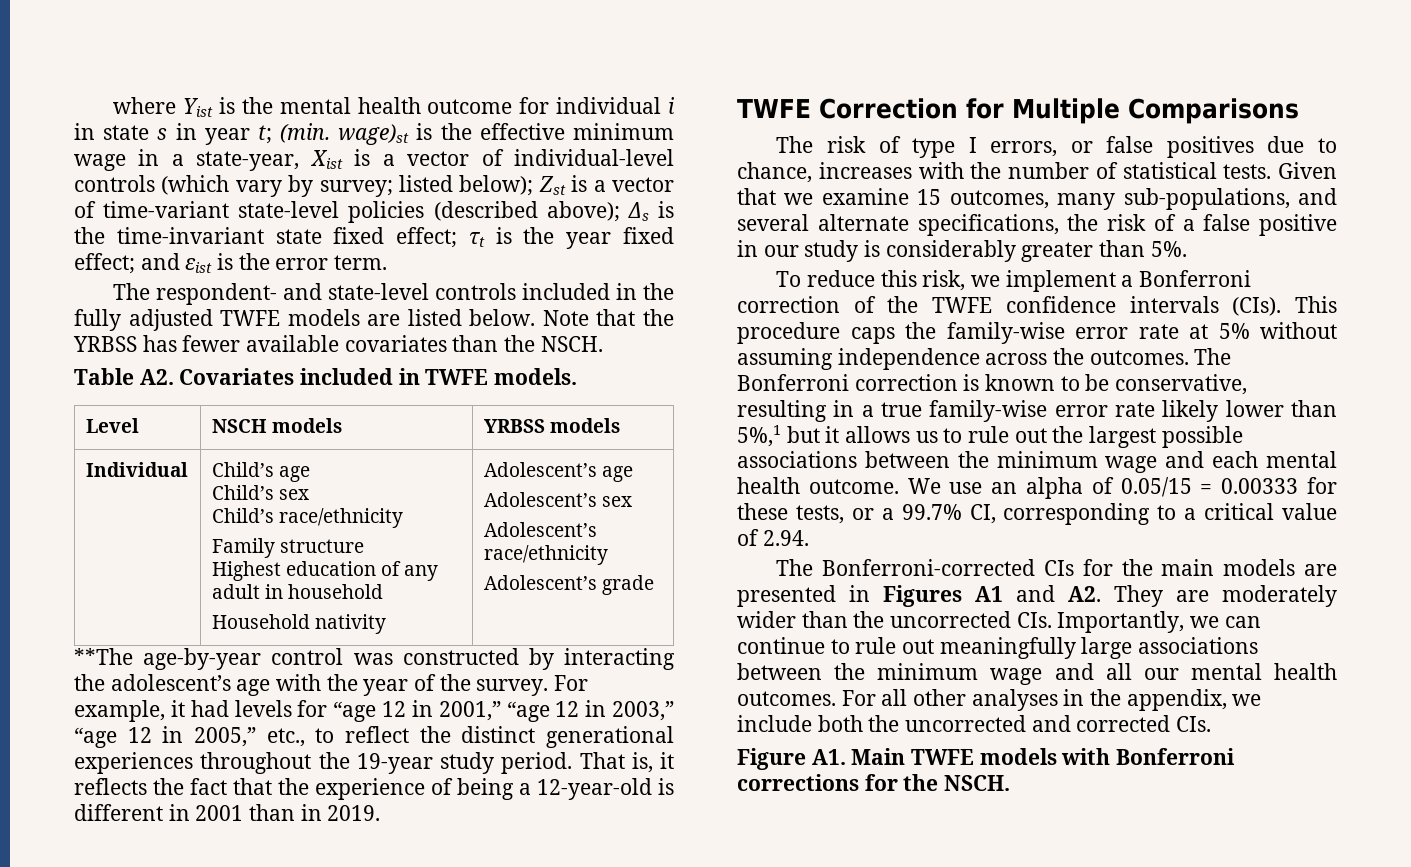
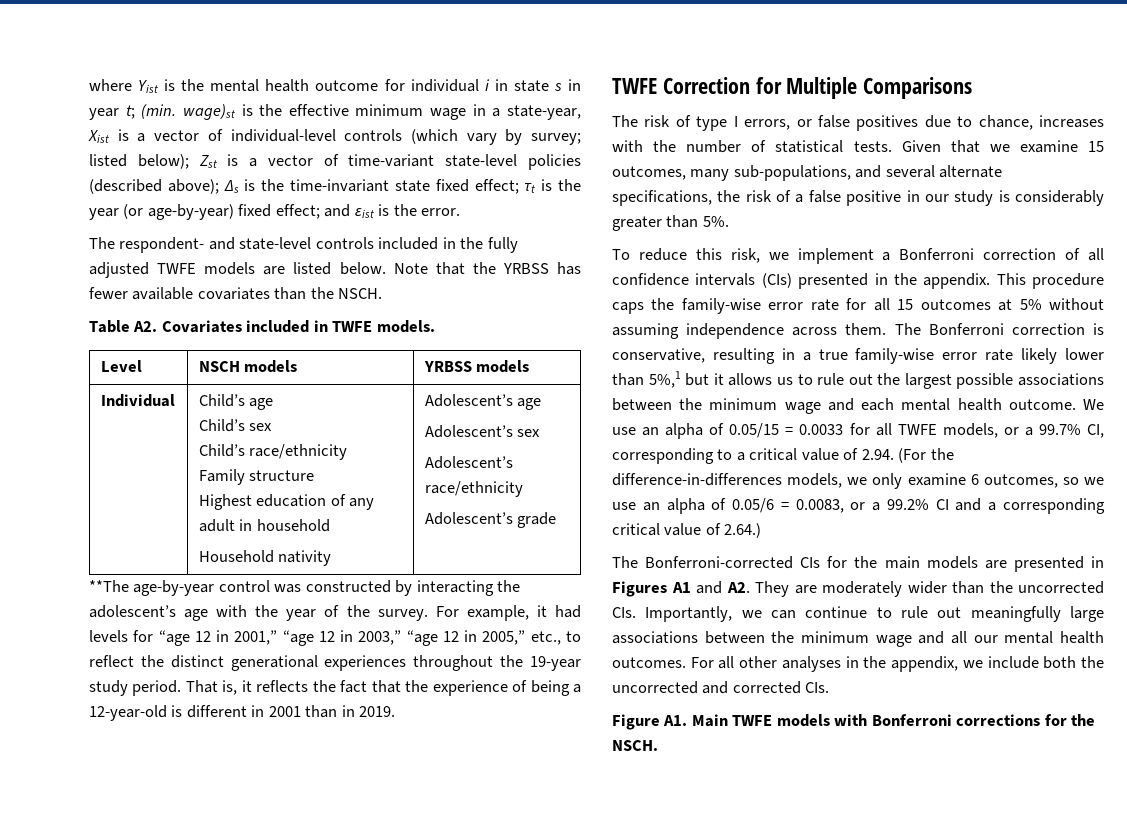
- τt is the year fixed effect;
+ τt is the year (or age-by-year) fixed effect;
- and εist is the error term.
+ and εist is the error.
- To reduce this risk, we implement a Bonferroni correction of the TWFE confidence intervals (CIs).
+ To reduce this risk, we implement a Bonferroni correction of all confidence intervals (CIs) presented in the appendix.
- This procedure caps the family-wise error rate at 5% without assuming independence across the outcomes.
+ This procedure caps the family-wise error rate for all 15 outcomes at 5% without assuming independence across them.
- The Bonferroni correction is known to be conservative, resulting in a true family-wise error rate likely lower than 5%,1 but it allows us to rule out the largest possible associations between the minimum wage and each mental health outcome.
+ The Bonferroni correction is conservative, resulting in a true family-wise error rate likely lower than 5%,1 but it allows us to rule out the largest possible associations between the minimum wage and each mental health outcome.
- We use an alpha of 0.05/15 = 0.00333 for these tests, or a 99.7% CI, corresponding to a critical value of 2.94.
+ We use an alpha of 0.05/15 = 0.0033 for all TWFE models, or a 99.7% CI, corresponding to a critical value of 2.94. (For the difference-in-differences models, we only examine 6 outcomes, so we use an alpha of 0.05/6 = 0.0083, or a 99.2% CI and a corresponding critical value of 2.64.)

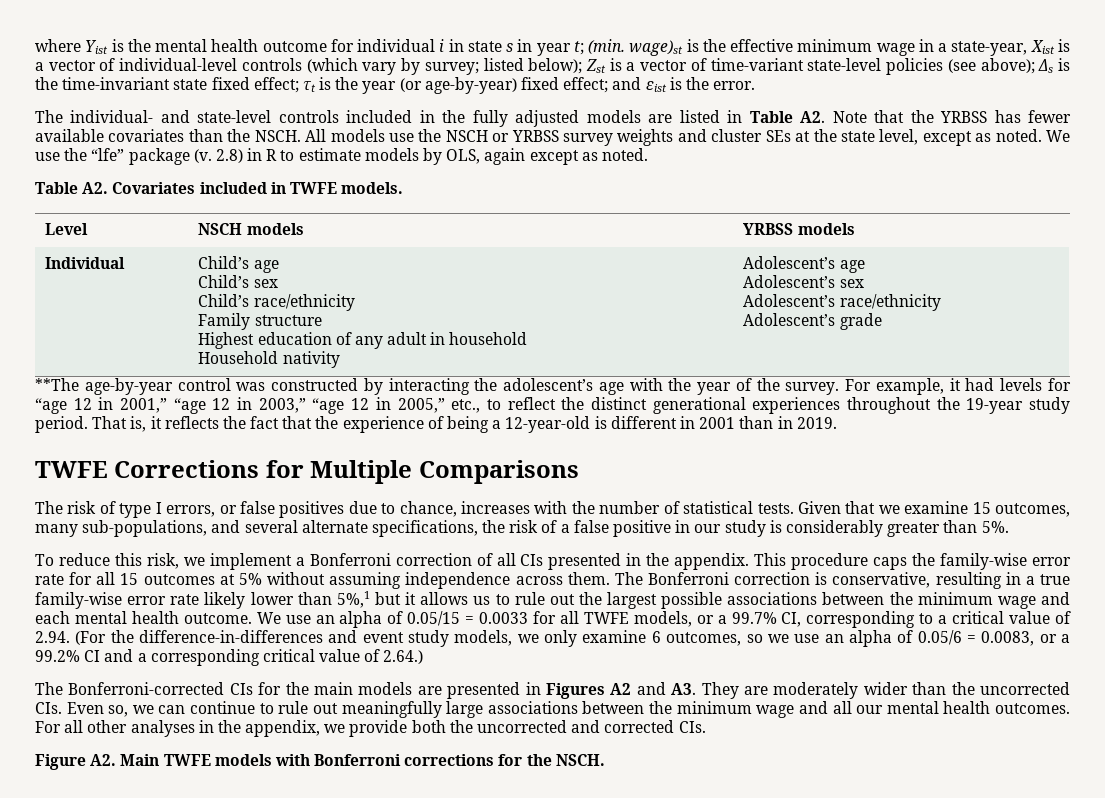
- Zst is a vector of time-variant state-level policies (described above);
+ Zst is a vector of time-variant state-level policies (see above);
- The respondent- and state-level controls included in the fully adjusted TWFE models are listed below. Note that the YRBSS has fewer available covariates than the NSCH.
+ The individual- and state-level controls included in the fully adjusted models are listed in Table A2. Note that the YRBSS has fewer available covariates than the NSCH. All models use the NSCH or YRBSS survey weights and cluster SEs at the state level, except as noted. We use the “lfe” package (v. 2.8) in R to estimate models by OLS, again except as noted.
- TWFE Correction for Multiple Comparisons
+ TWFE Corrections for Multiple Comparisons
- To reduce this risk, we implement a Bonferroni correction of all confidence intervals (CIs) presented in the appendix.
+ To reduce this risk, we implement a Bonferroni correction of all CIs presented in the appendix.
- We use an alpha of 0.05/15 = 0.0033 for all TWFE models, or a 99.7% CI, corresponding to a critical value of 2.94. (For the difference-in-differences models, we only examine 6 outcomes, so we use an alpha of 0.05/6 = 0.0083, or a 99.2% CI and a corresponding critical value of 2.64.)
+ We use an alpha of 0.05/15 = 0.0033 for all TWFE models, or a 99.7% CI, corresponding to a critical value of 2.94. (For the difference-in-differences and event study models, we only examine 6 outcomes, so we use an alpha of 0.05/6 = 0.0083, or a 99.2% CI and a corresponding critical value of 2.64.)
- The Bonferroni-corrected CIs for the main models are presented in Figures A1 and A2. They are moderately wider than the uncorrected CIs. Importantly, we can continue to rule out meaningfully large associations between the minimum wage and all our mental health outcomes.
+ The Bonferroni-corrected CIs for the main models are presented in Figures A2 and A3. They are moderately wider than the uncorrected CIs. Even so, we can continue to rule out meaningfully large associations between the minimum wage and all our mental health outcomes.
- For all other analyses in the appendix, we include both the uncorrected and corrected CIs.
+ For all other analyses in the appendix, we provide both the uncorrected and corrected CIs.
- Figure A1. Main TWFE models with Bonferroni corrections for the NSCH.
+ Figure A2. Main TWFE models with Bonferroni corrections for the NSCH.

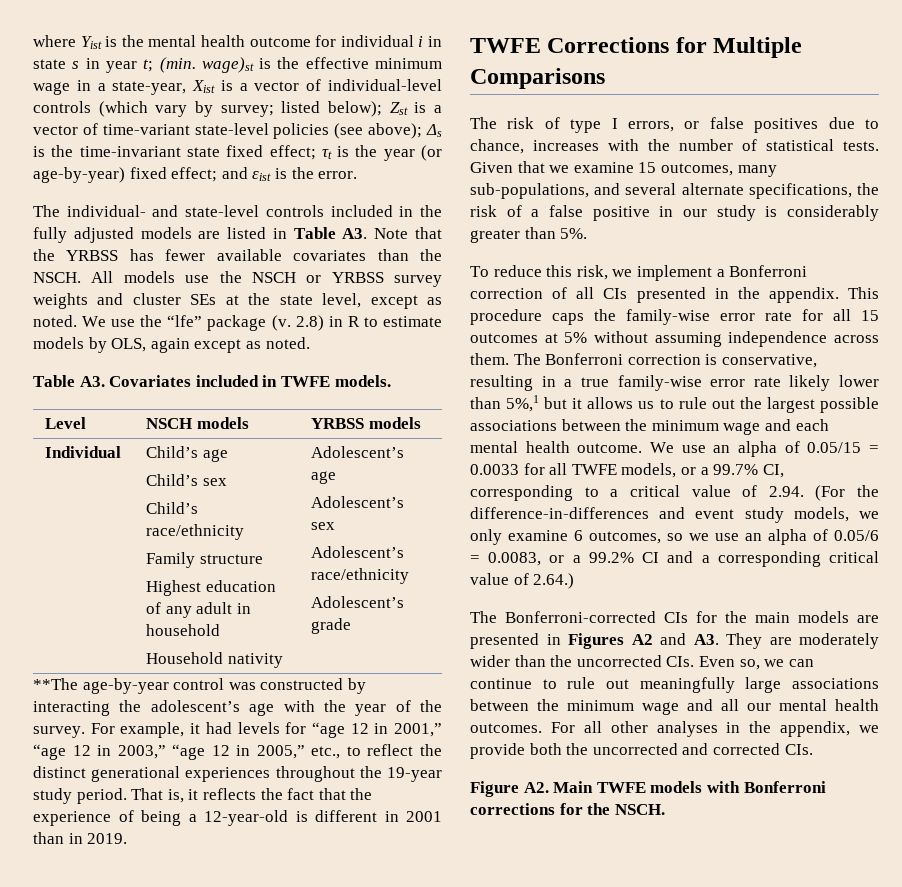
- The individual- and state-level controls included in the fully adjusted models are listed in Table A2. Note that the YRBSS has fewer available covariates than the NSCH.
+ The individual- and state-level controls included in the fully adjusted models are listed in Table A3. Note that the YRBSS has fewer available covariates than the NSCH.
- Table A2. Covariates included in TWFE models.
+ Table A3. Covariates included in TWFE models.

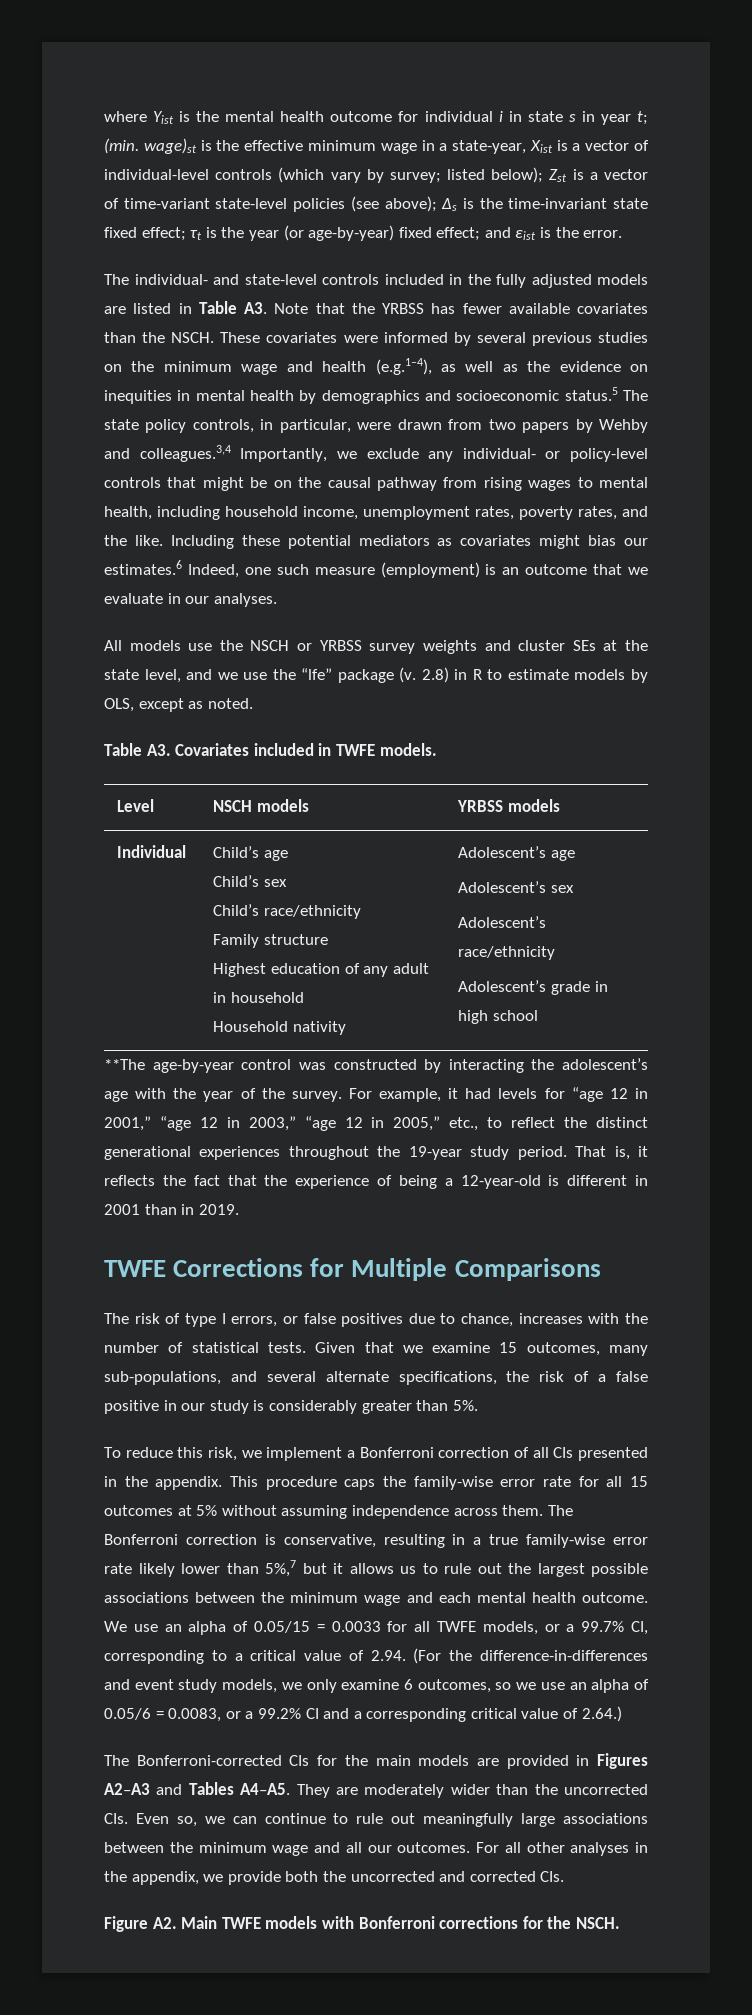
- The individual- and state-level controls included in the fully adjusted models are listed in Table A3. Note that the YRBSS has fewer available covariates than the NSCH. All models use the NSCH or YRBSS survey weights and cluster SEs at the state level, except as noted. We use the “lfe” package (v.
+ The individual- and state-level controls included in the fully adjusted models are listed in Table A3. Note that the YRBSS has fewer available covariates than the NSCH. These covariates were informed by several previous studies on the minimum wage and health (e.g.1–4), as well as the evidence on inequities in mental health by demographics and socioeconomic status.5 The state policy controls, in particular, were drawn from two papers by Wehby and colleagues.3,4 Importantly, we exclude any individual- or policy-level controls that might be on the causal pathway from rising wages to mental health, including household income, unemployment rates, poverty rates, and the like. Including these potential mediators as covariates might bias our estimates.6 Indeed, one such measure (employment) is an outcome that we evaluate in our analyses.
+ All models use the NSCH or YRBSS survey weights and cluster SEs at the state level, and we use the “lfe” package (v.
- 2.8) in R to estimate models by OLS, again except as noted.
+ 2.8) in R to estimate models by OLS, except as noted.
  Individual | Child’s age
  Child’s sex
  Child’s race/ethnicity
  Family structure
  Highest education of any adult in household
  Household nativity | Adolescent’s age
  Adolescent’s sex
  Adolescent’s race/ethnicity
- Adolescent’s grade
+ Adolescent’s grade in high school
- The Bonferroni correction is conservative, resulting in a true family-wise error rate likely lower than 5%,1 but it allows us to rule out the largest possible associations between the minimum wage and each mental health outcome.
+ The Bonferroni correction is conservative, resulting in a true family-wise error rate likely lower than 5%,7 but it allows us to rule out the largest possible associations between the minimum wage and each mental health outcome.
- The Bonferroni-corrected CIs for the main models are presented in Figures A2 and A3. They are moderately wider than the uncorrected CIs. Even so, we can continue to rule out meaningfully large associations between the minimum wage and all our mental health outcomes.
+ The Bonferroni-corrected CIs for the main models are provided in Figures A2–A3 and Tables A4–A5. They are moderately wider than the uncorrected CIs. Even so, we can continue to rule out meaningfully large associations between the minimum wage and all our outcomes.

